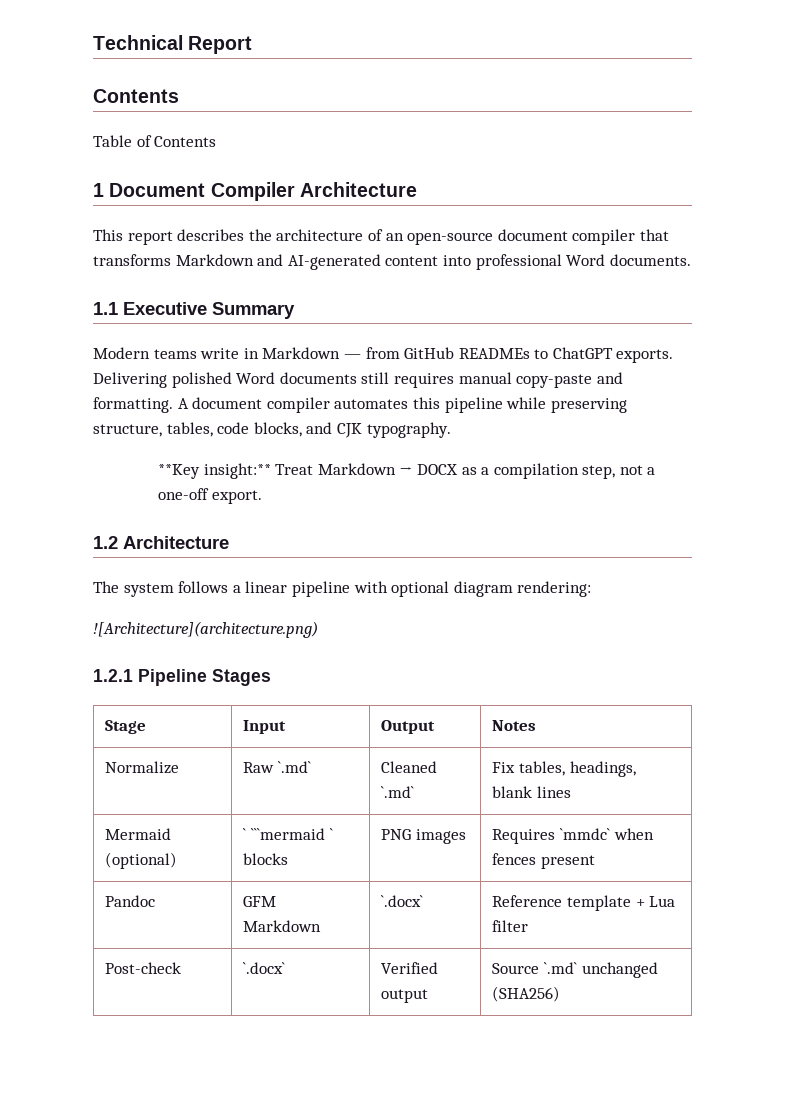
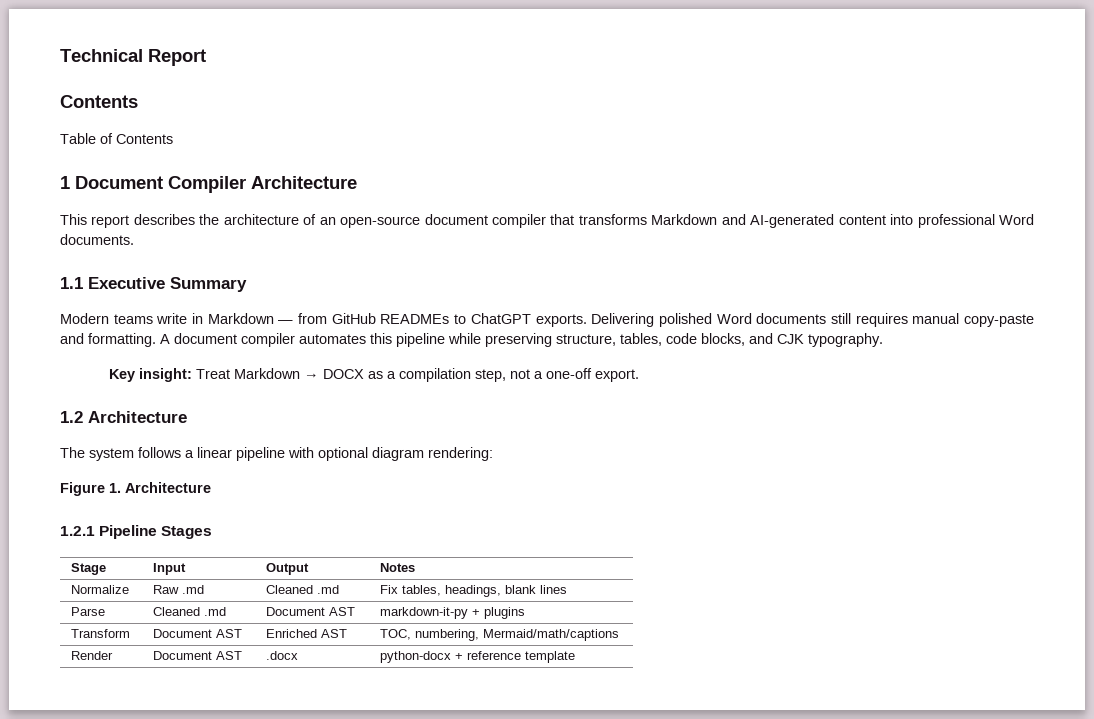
- **Key insight:** Treat Markdown → DOCX as a compilation step, not a one-off export.
+ Key insight: Treat Markdown → DOCX as a compilation step, not a one-off export.
- ![Architecture](architecture.png)
+ Figure 1. Architecture
- Normalize | Raw `.md` | Cleaned `.md` | Fix tables, headings, blank lines
+ Normalize | Raw .md | Cleaned .md | Fix tables, headings, blank lines
- Mermaid (optional) | ` ```mermaid ` blocks | PNG images | Requires `mmdc` when fences present
- Pandoc | GFM Markdown | `.docx` | Reference template + Lua filter
- Post-check | `.docx` | Verified output | Source `.md` unchanged (SHA256)
+ Parse | Cleaned .md | Document AST | markdown-it-py + plugins
+ Transform | Document AST | Enriched AST | TOC, numbering, Mermaid/math/captions
+ Render | Document AST | .docx | python-docx + reference template

